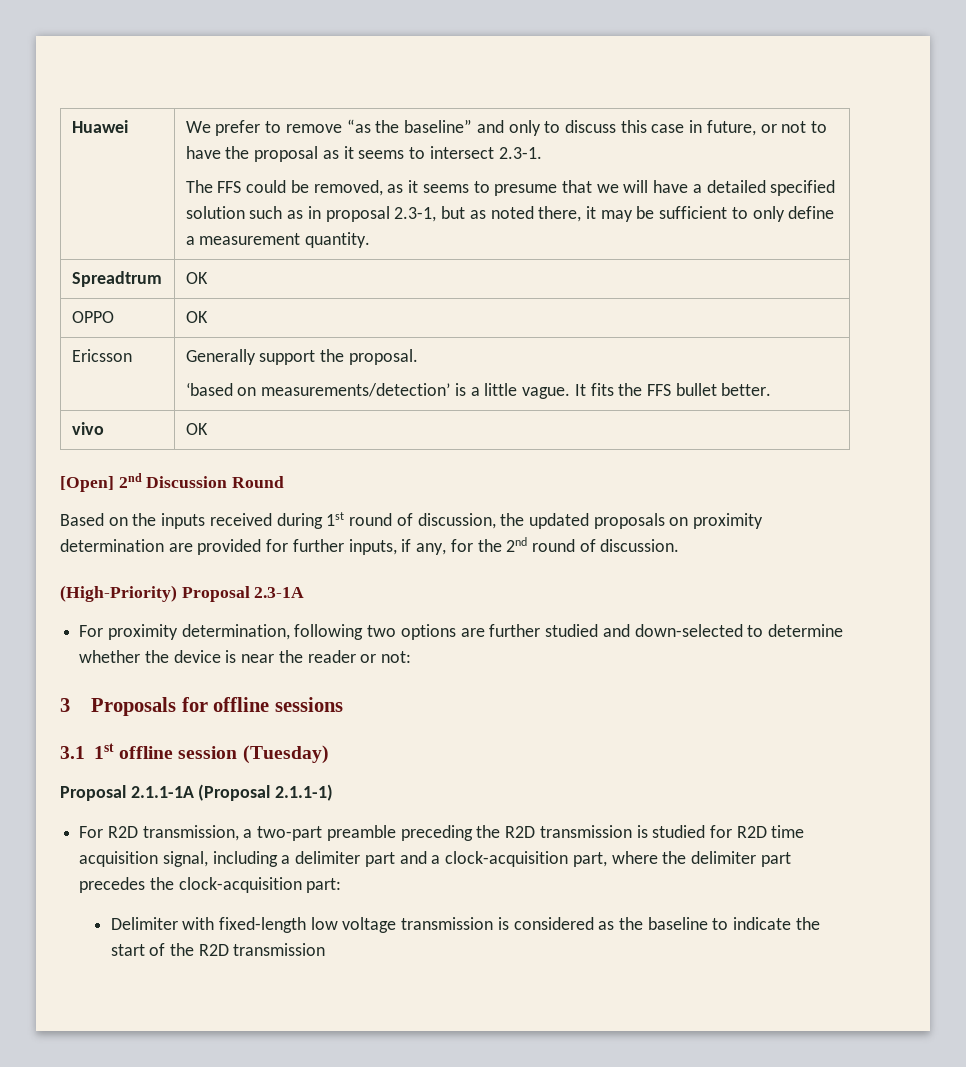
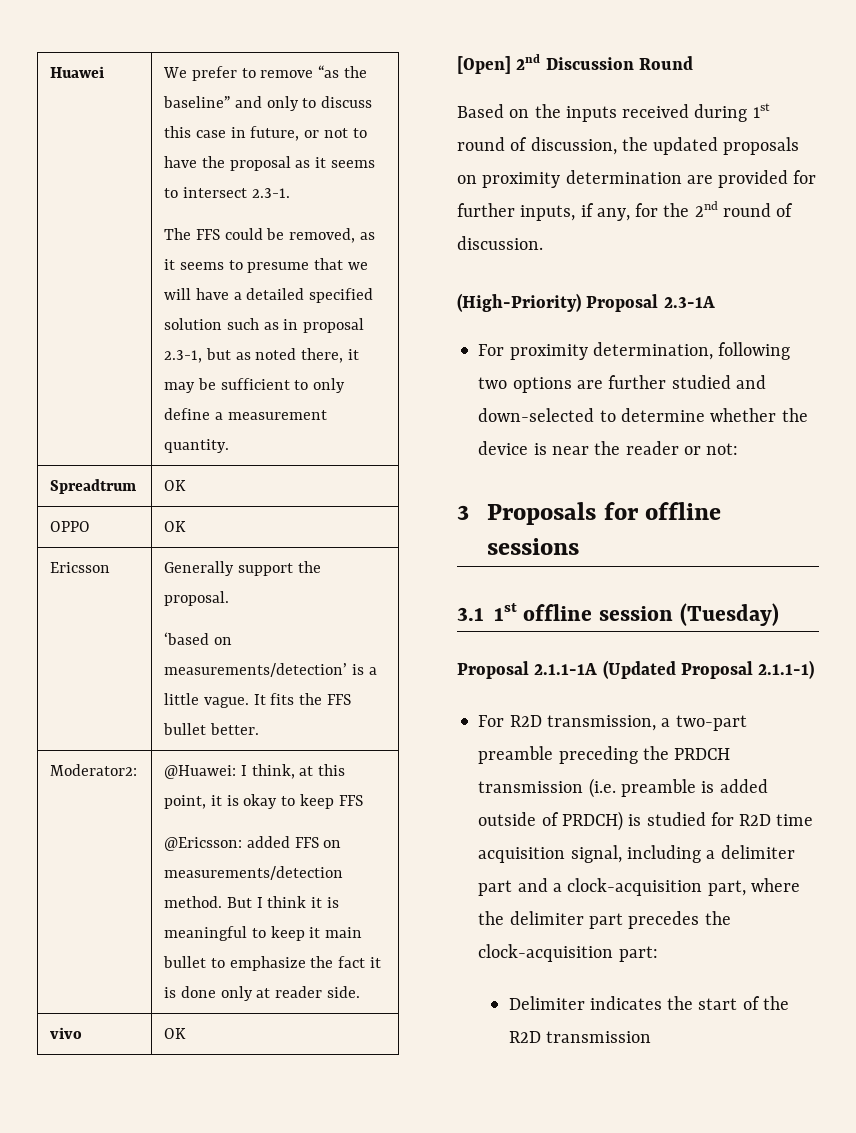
+ Moderator2: | @Huawei: I think, at this point, it is okay to keep FFS
+ @Ericsson: added FFS on measurements/detection method. But I think it is meaningful to keep it main bullet to emphasize the fact it is done only at reader side.
- Proposal 2.1.1-1A (Proposal 2.1.1-1)
+ Proposal 2.1.1-1A (Updated Proposal 2.1.1-1)
- For R2D transmission, a two-part preamble preceding the R2D transmission is studied for R2D time acquisition signal, including a delimiter part and a clock-acquisition part, where the delimiter part precedes the clock-acquisition part:
+ For R2D transmission, a two-part preamble preceding the PRDCH transmission (i.e. preamble is added outside of PRDCH) is studied for R2D time acquisition signal, including a delimiter part and a clock-acquisition part, where the delimiter part precedes the clock-acquisition part:
- Delimiter with fixed-length low voltage transmission is considered as the baseline to indicate the start of the R2D transmission
+ Delimiter indicates the start of the R2D transmission

